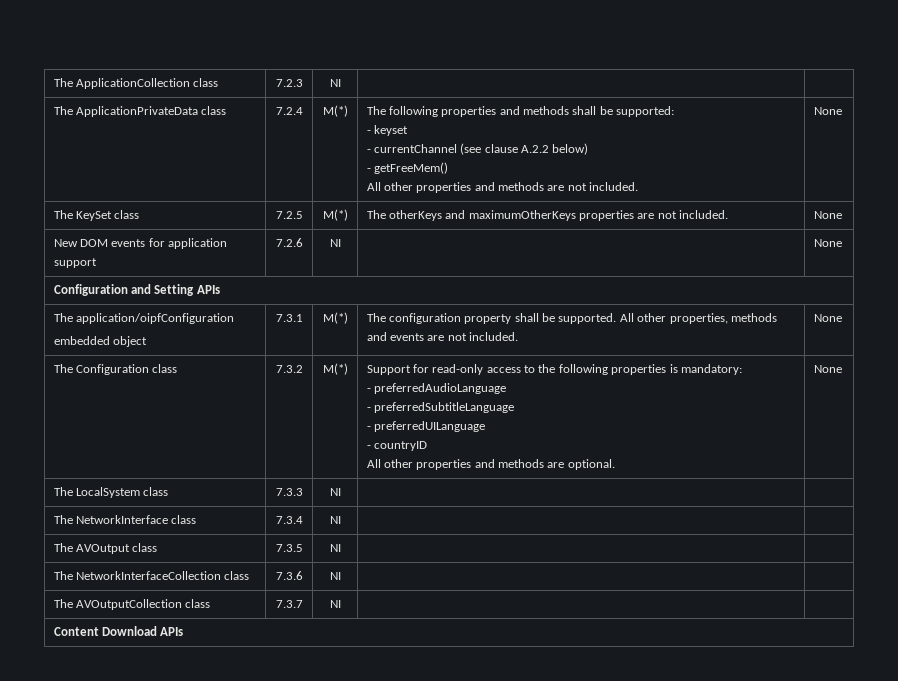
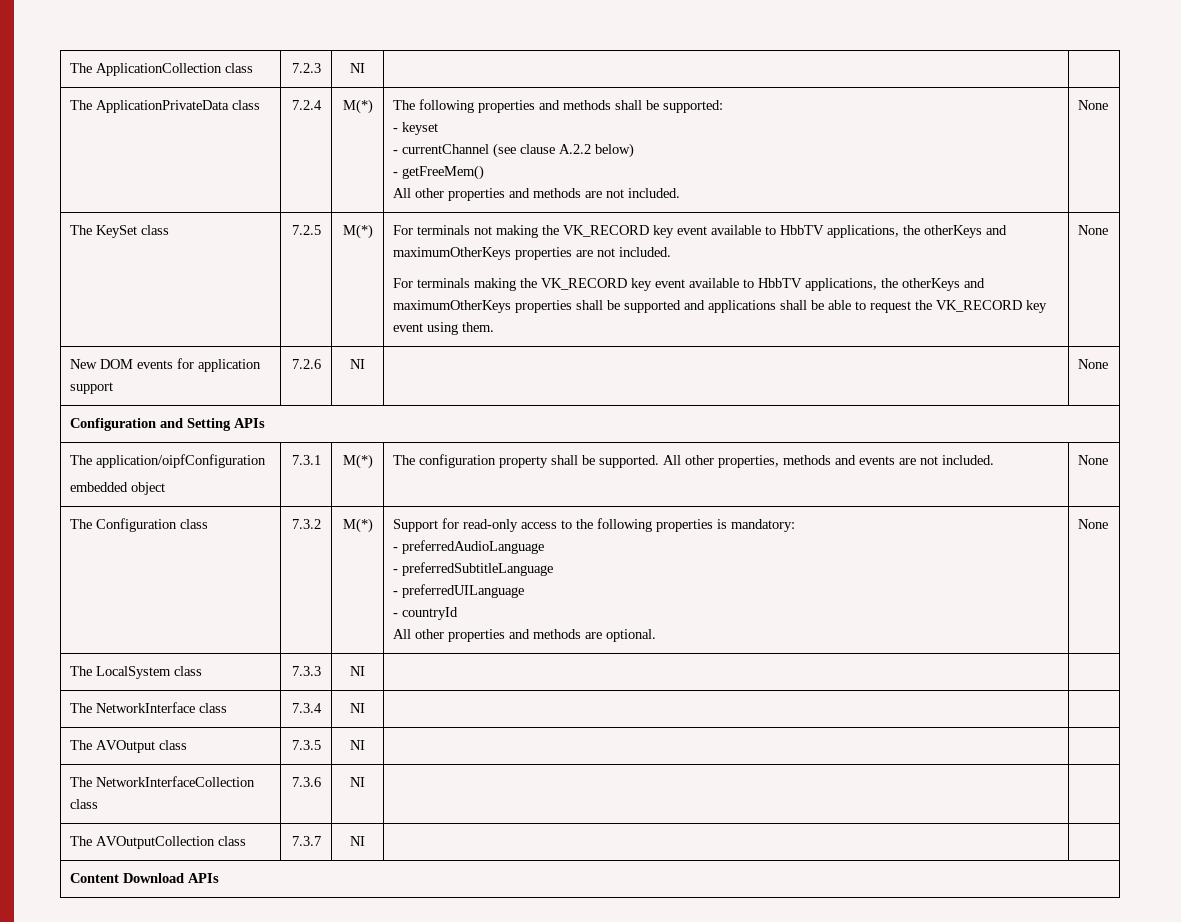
- The otherKeys and maximumOtherKeys properties are not included.
+ For terminals not making the VK_RECORD key event available to HbbTV applications, the otherKeys and maximumOtherKeys properties are not included.
+ For terminals making the VK_RECORD key event available to HbbTV applications, the otherKeys and maximumOtherKeys properties shall be supported and applications shall be able to request the VK_RECORD key event using them.
  The Configuration class | 7.3.2 | M(*) | Support for read-only access to the following properties is mandatory:
  - preferredAudioLanguage
  - preferredSubtitleLanguage
  - preferredUILanguage
- - countryID
+ - countryId

